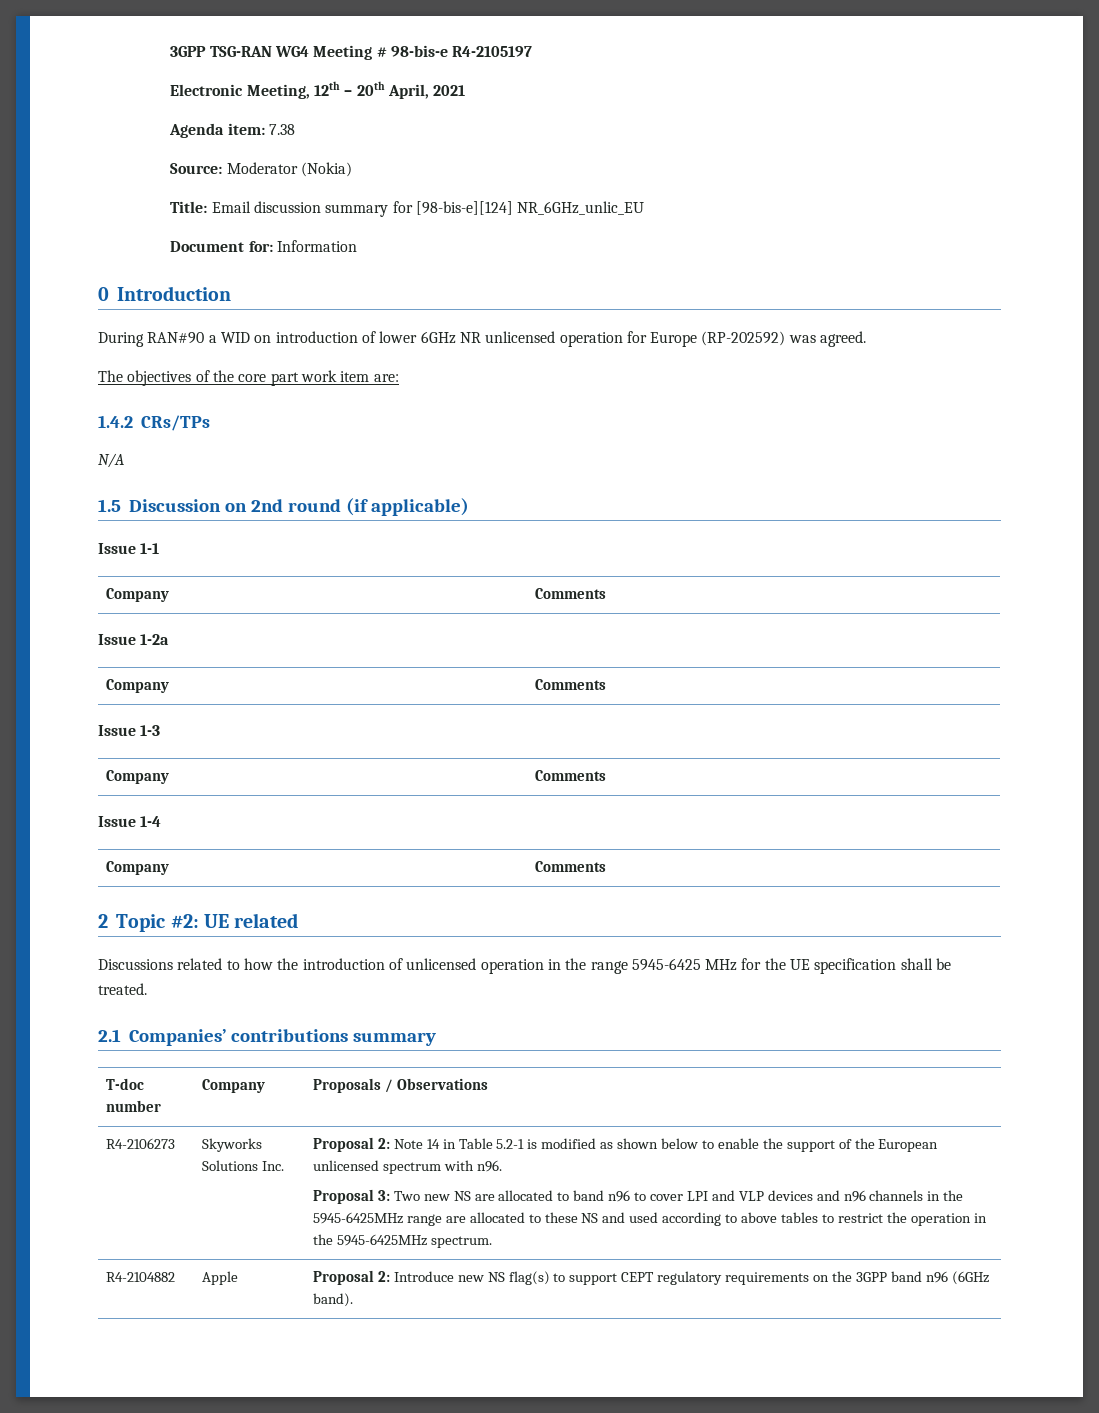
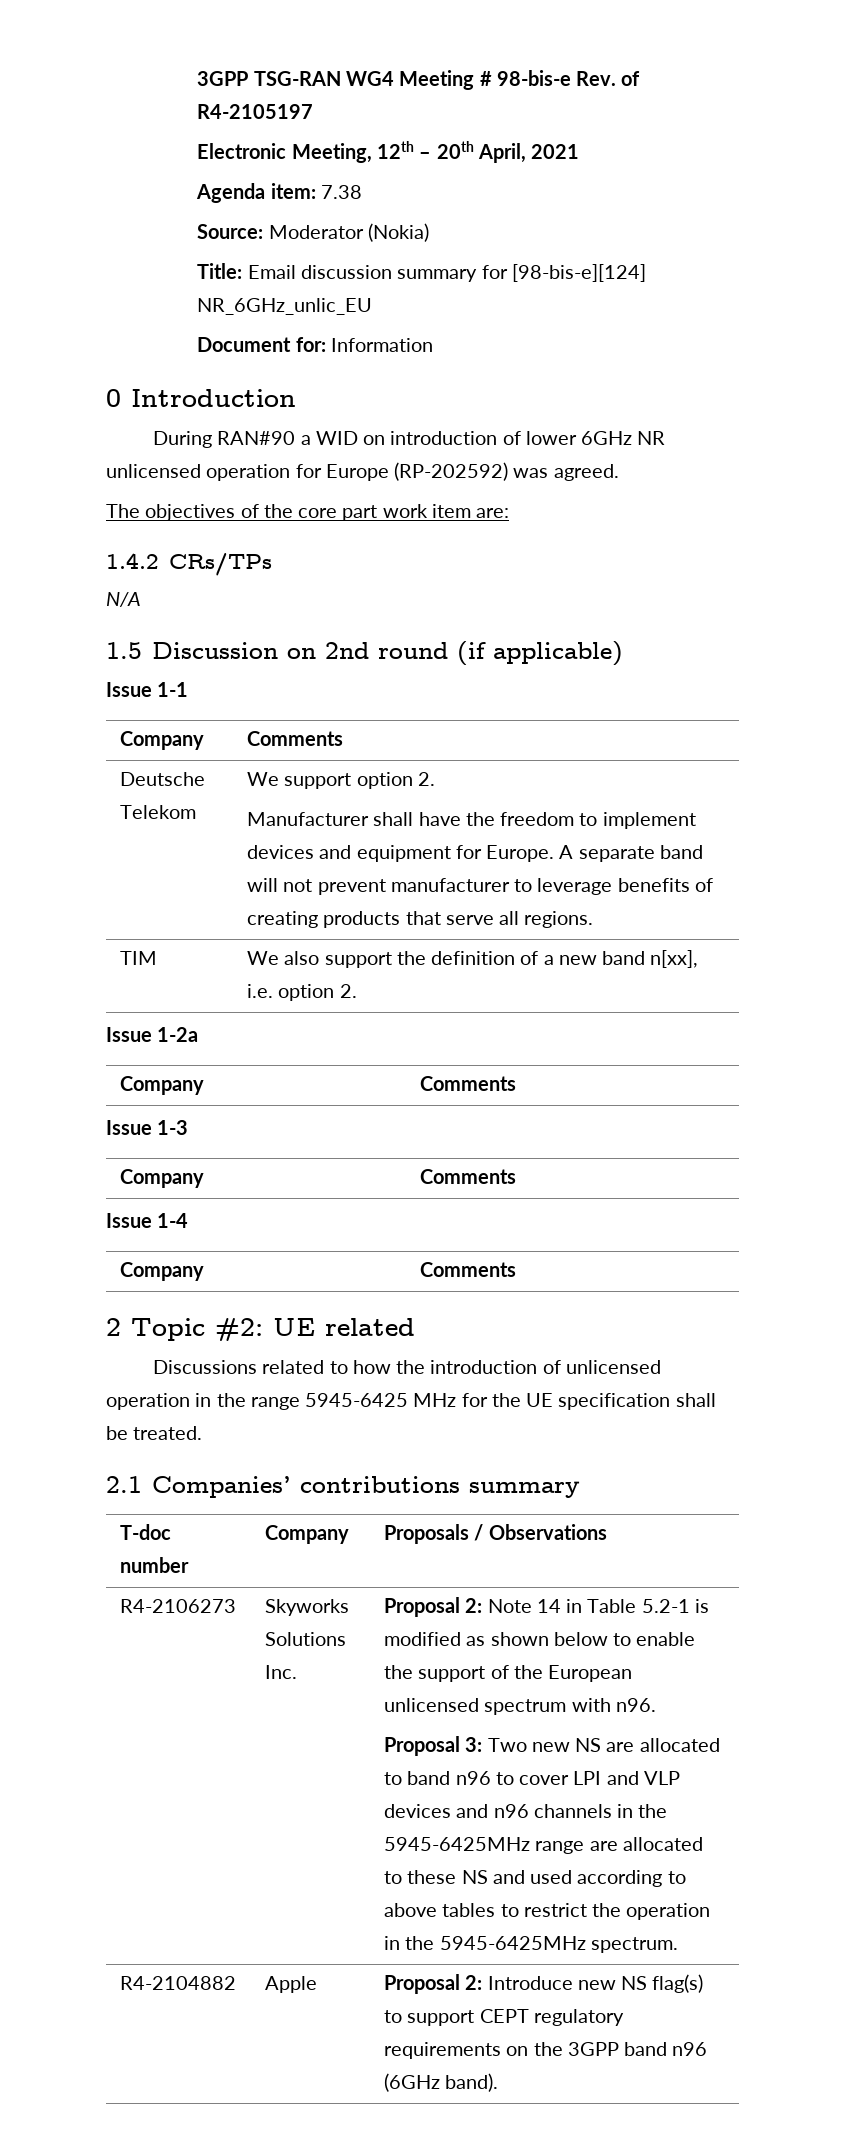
- 3GPP TSG-RAN WG4 Meeting # 98-bis-e R4-2105197
+ 3GPP TSG-RAN WG4 Meeting # 98-bis-e Rev. of R4-2105197
+ Deutsche Telekom | We support option 2.
+ Manufacturer shall have the freedom to implement devices and equipment for Europe. A separate band will not prevent manufacturer to leverage benefits of creating products that serve all regions.
+ TIM | We also support the definition of a new band n[xx], i.e. option 2.

